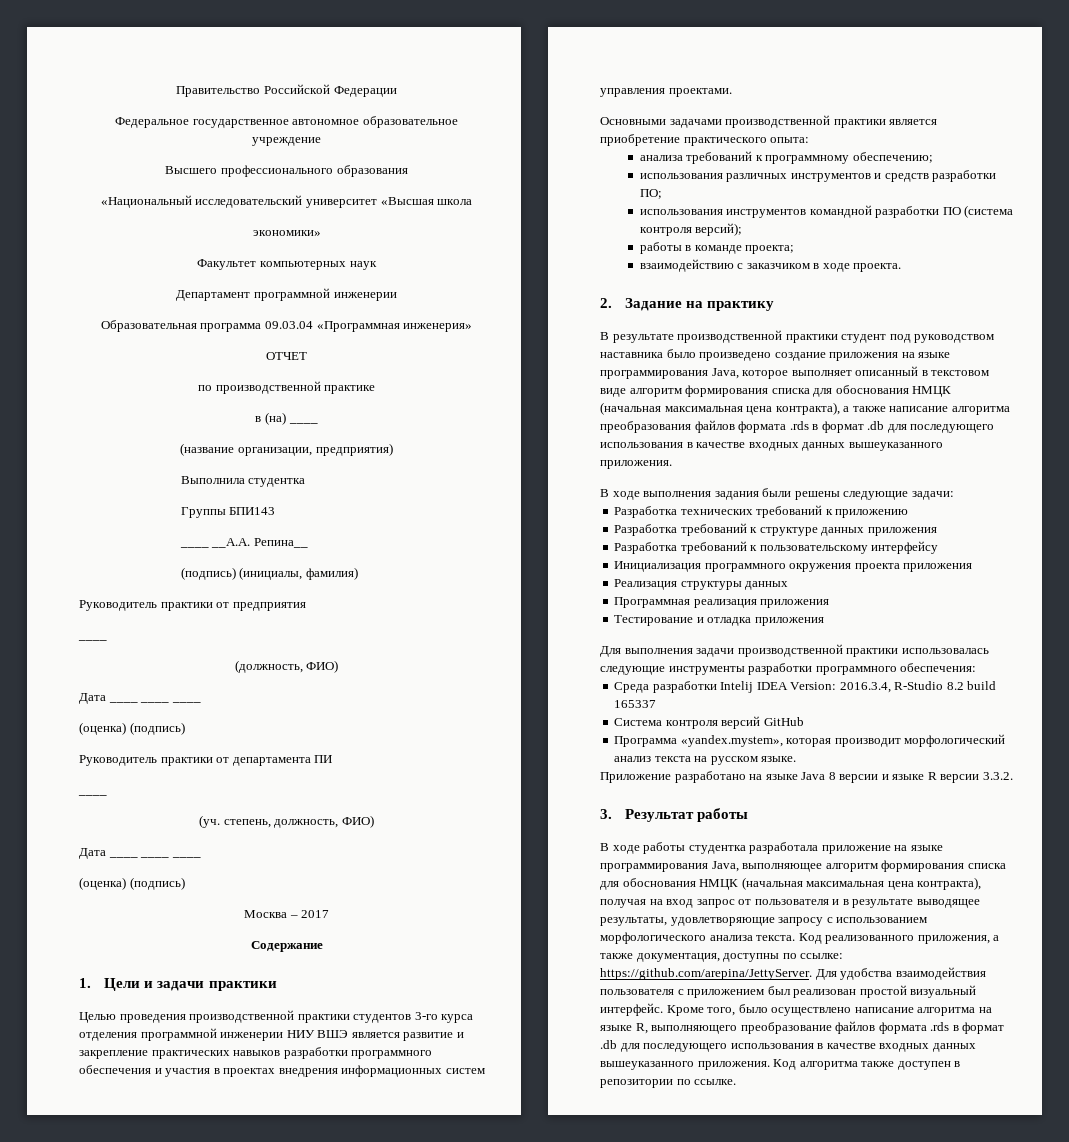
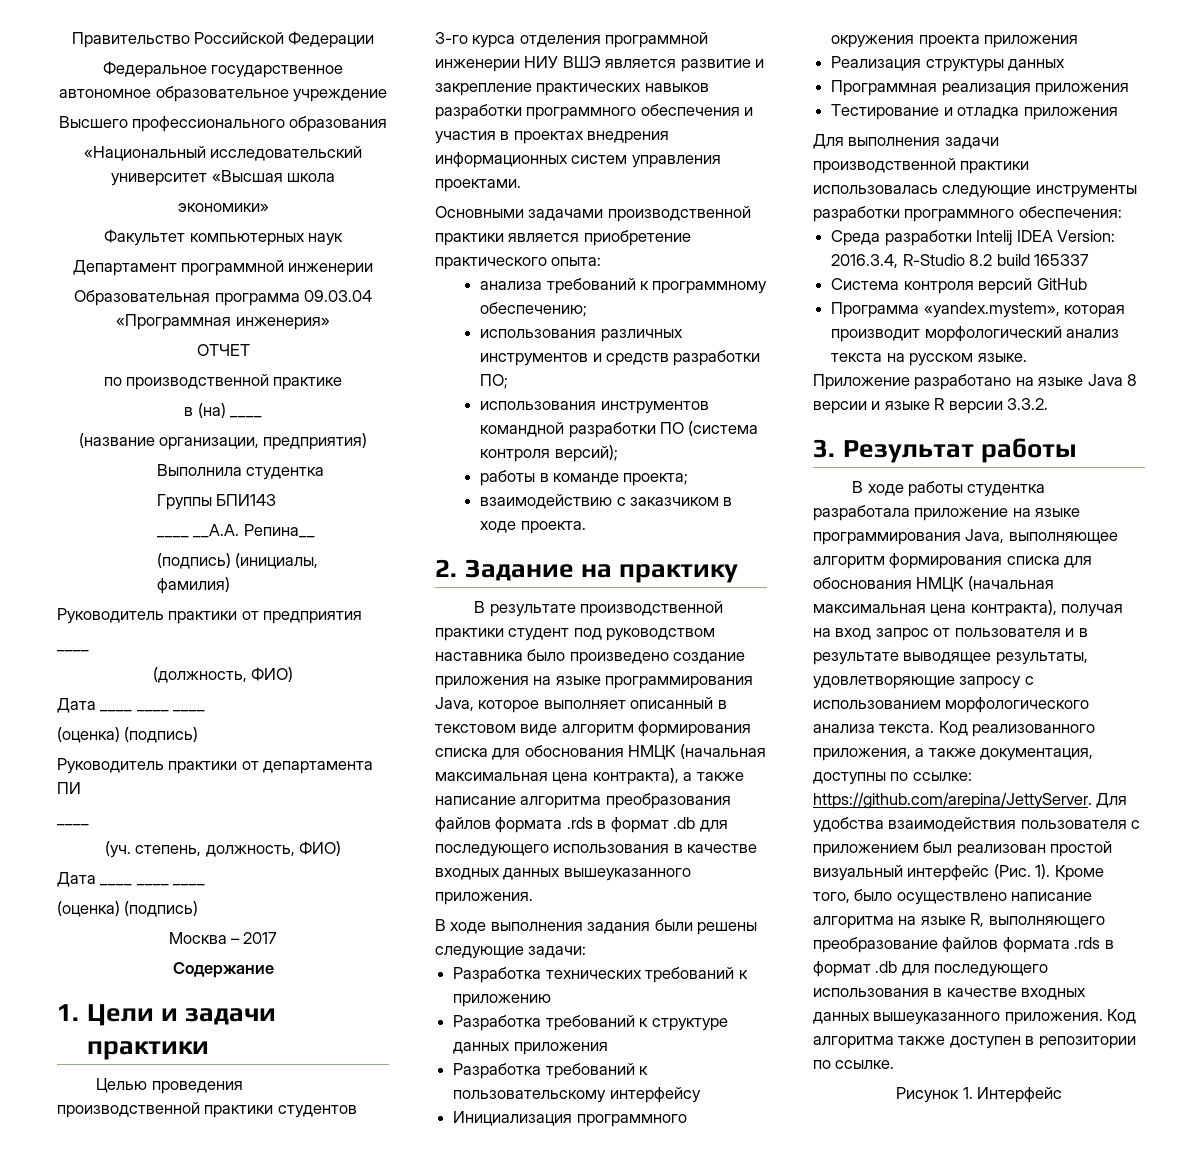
- Код реализованного приложения, а также документация, доступны по ссылке: https://github.com/arepina/JettyServer. Для удобства взаимодействия пользователя с приложением был реализован простой визуальный интерфейс.
+ Код реализованного приложения, а также документация, доступны по ссылке: https://github.com/arepina/JettyServer. Для удобства взаимодействия пользователя с приложением был реализован простой визуальный интерфейс (Рис. 1).
+ Рисунок 1. Интерфейс

